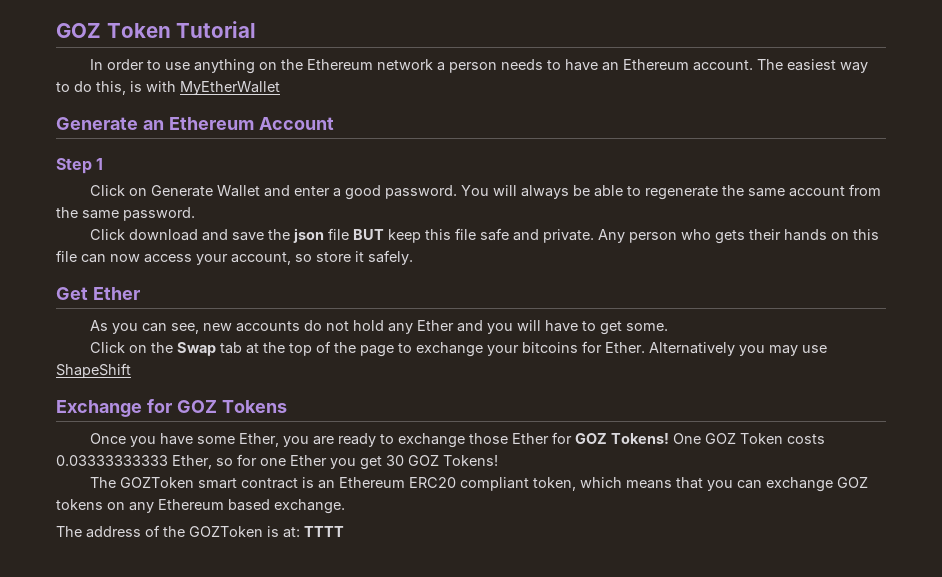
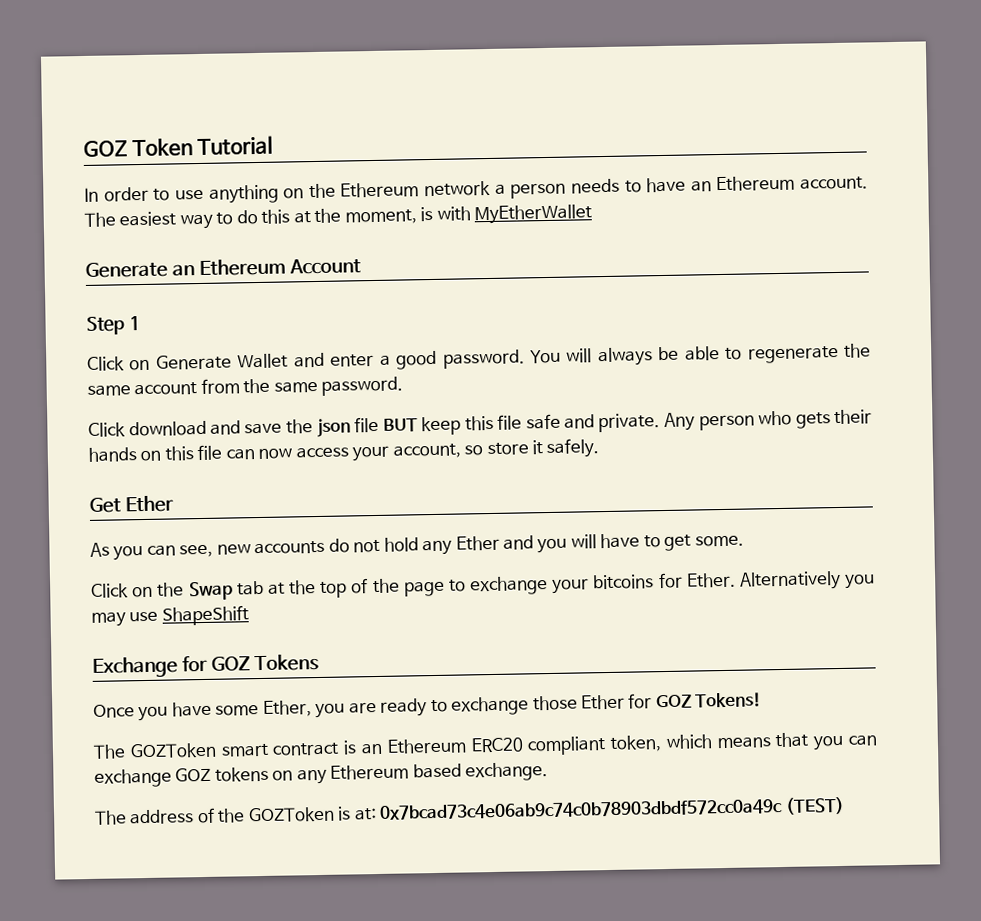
- The easiest way to do this, is with MyEtherWallet
+ The easiest way to do this at the moment, is with MyEtherWallet
- One GOZ Token costs 0.03333333333 Ether, so for one Ether you get 30 GOZ Tokens!
- The address of the GOZToken is at: TTTT
+ The address of the GOZToken is at: 0x7bcad73c4e06ab9c74c0b78903dbdf572cc0a49c (TEST)

